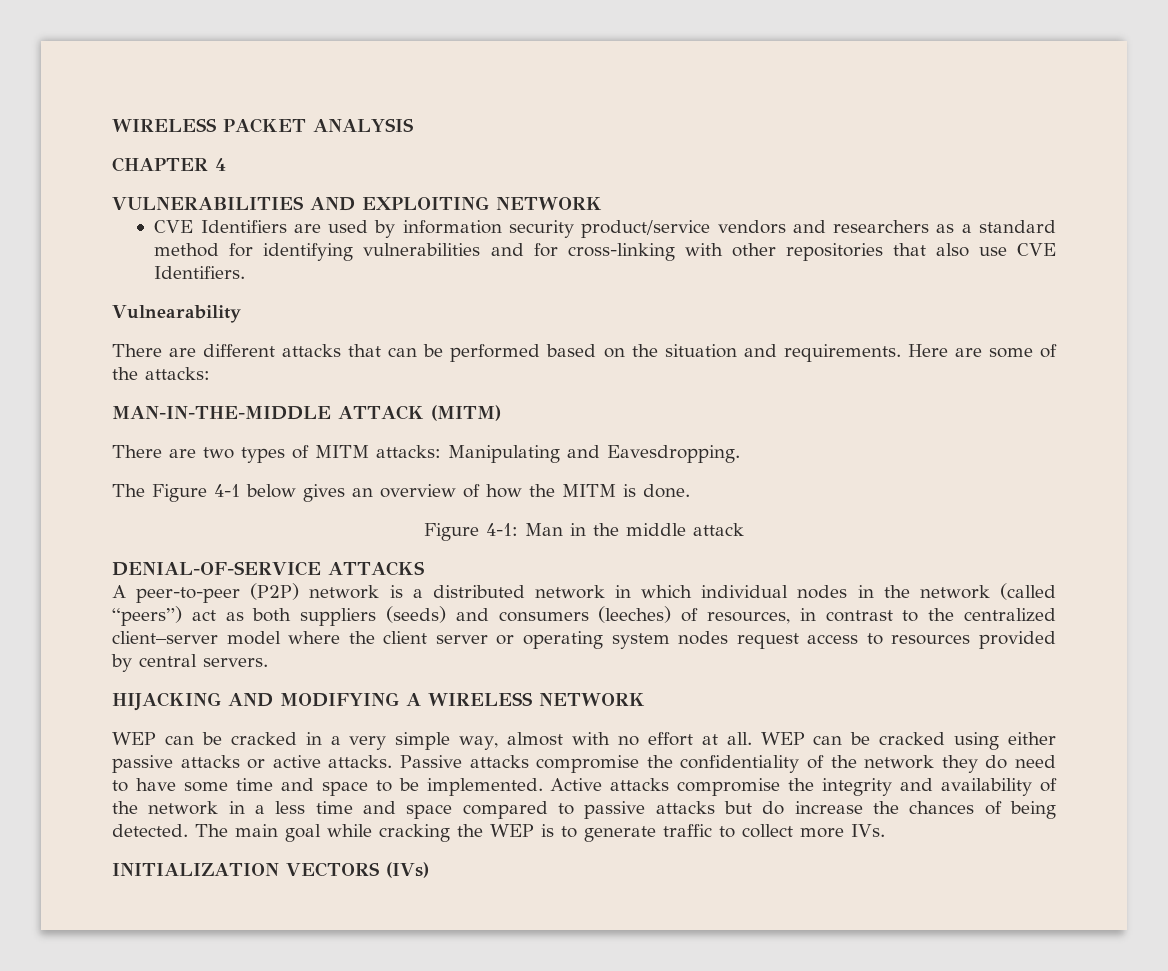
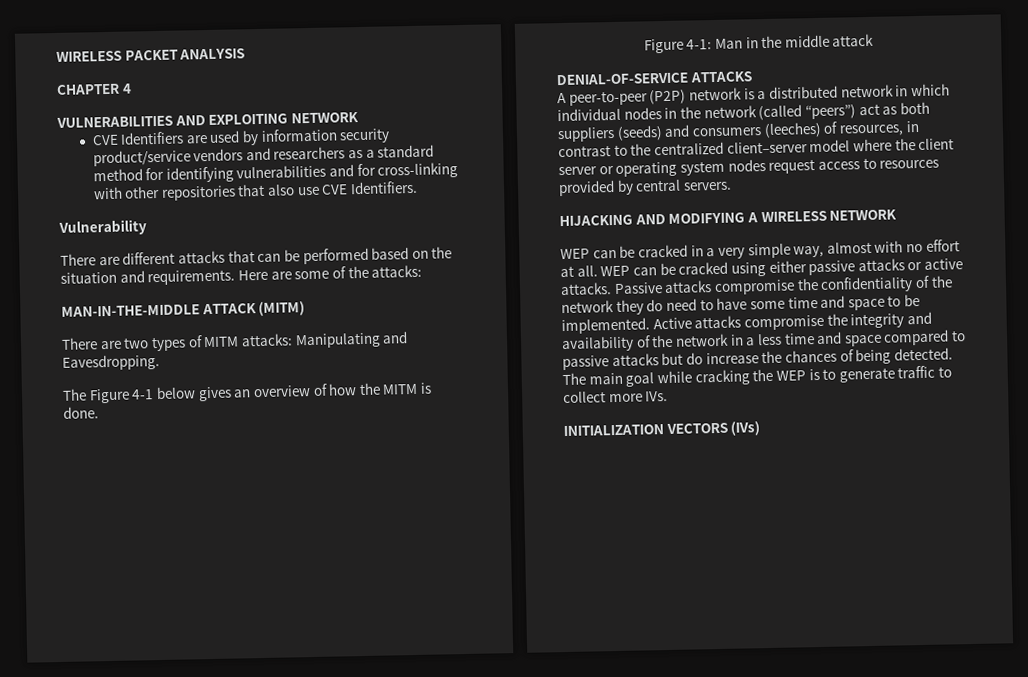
- Vulnearability
+ Vulnerability

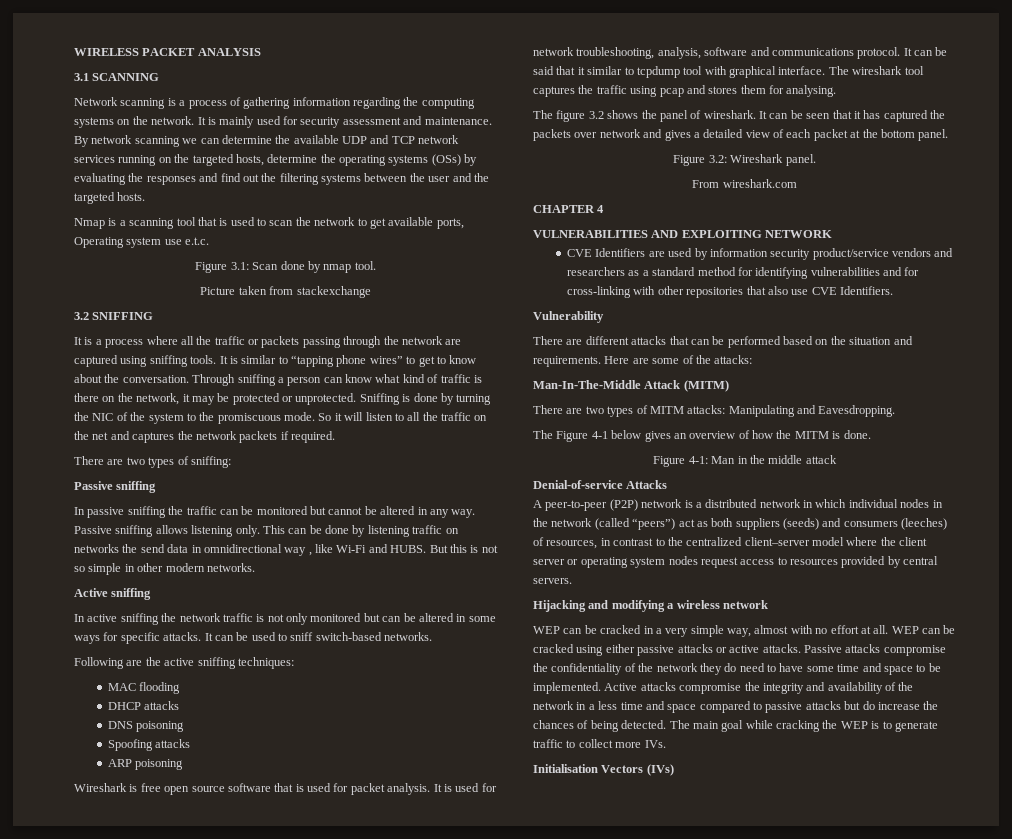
+ 3.1 SCANNING
+ Network scanning is a process of gathering information regarding the computing systems on the network. It is mainly used for security assessment and maintenance. By network scanning we can determine the available UDP and TCP network services running on the targeted hosts, determine the operating systems (OSs) by evaluating the responses and find out the filtering systems between the user and the targeted hosts.
+ Nmap is a scanning tool that is used to scan the network to get available ports, Operating system use e.t.c.
+ Figure 3.1: Scan done by nmap tool.
+ Picture taken from stackexchange
+ 3.2 SNIFFING
+ It is a process where all the traffic or packets passing through the network are captured using sniffing tools. It is similar to “tapping phone wires” to get to know about the conversation. Through sniffing a person can know what kind of traffic is there on the network, it may be protected or unprotected. Sniffing is done by turning the NIC of the system to the promiscuous mode. So it will listen to all the traffic on the net and captures the network packets if required.
+ There are two types of sniffing:
+ Passive sniffing
+ In passive sniffing the traffic can be monitored but cannot be altered in any way. Passive sniffing allows listening only. This can be done by listening traffic on networks the send data in omnidirectional way , like Wi-Fi and HUBS. But this is not so simple in other modern networks.
+ Active sniffing
+ In active sniffing the network traffic is not only monitored but can be altered in some ways for specific attacks. It can be used to sniff switch-based networks.
+ Following are the active sniffing techniques:
+ MAC flooding
+ DHCP attacks
+ DNS poisoning
+ Spoofing attacks
+ ARP poisoning
+ Wireshark is free open source software that is used for packet analysis. It is used for network troubleshooting, analysis, software and communications protocol. It can be said that it similar to tcpdump tool with graphical interface. The wireshark tool captures the traffic using pcap and stores them for analysing.
+ The figure 3.2 shows the panel of wireshark. It can be seen that it has captured the packets over network and gives a detailed view of each packet at the bottom panel.
+ Figure 3.2: Wireshark panel.
+ From wireshark.com
- MAN-IN-THE-MIDDLE ATTACK (MITM)
+ Man-In-The-Middle Attack (MITM)
- DENIAL-OF-SERVICE ATTACKS
+ Denial-of-service Attacks
- HIJACKING AND MODIFYING A WIRELESS NETWORK
+ Hijacking and modifying a wireless network
- INITIALIZATION VECTORS (IVs)
+ Initialisation Vectors (IVs)

